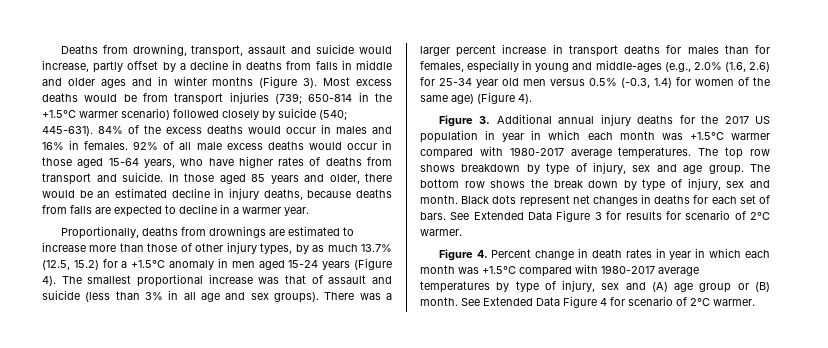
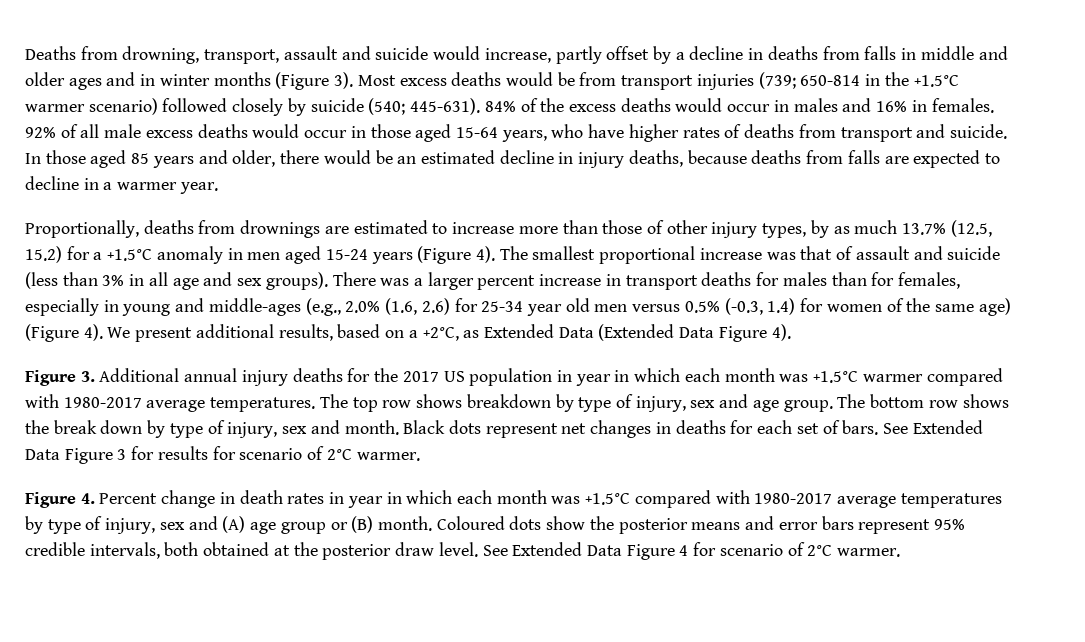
+ We present additional results, based on a +2°C, as Extended Data (Extended Data Figure 4).
+ Coloured dots show the posterior means and error bars represent 95% credible intervals, both obtained at the posterior draw level.

